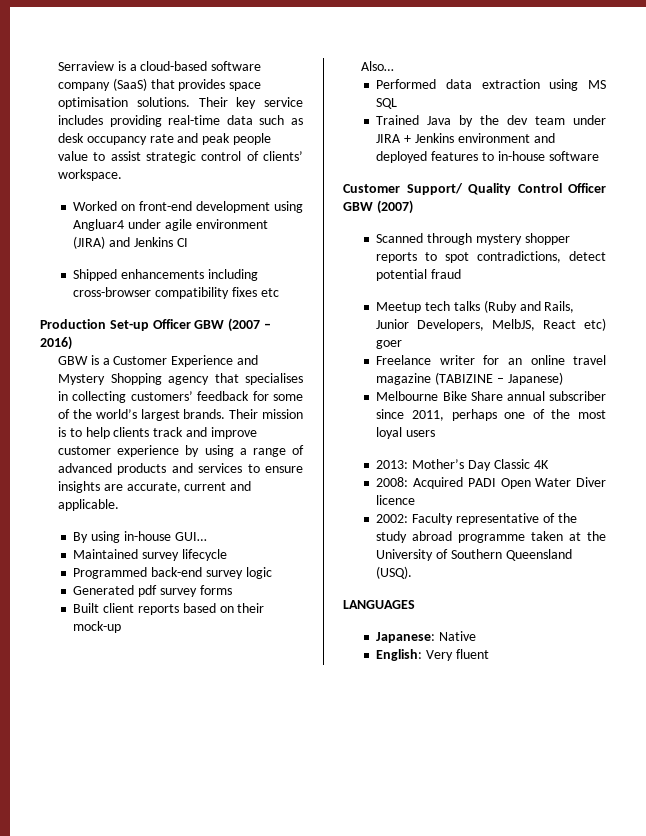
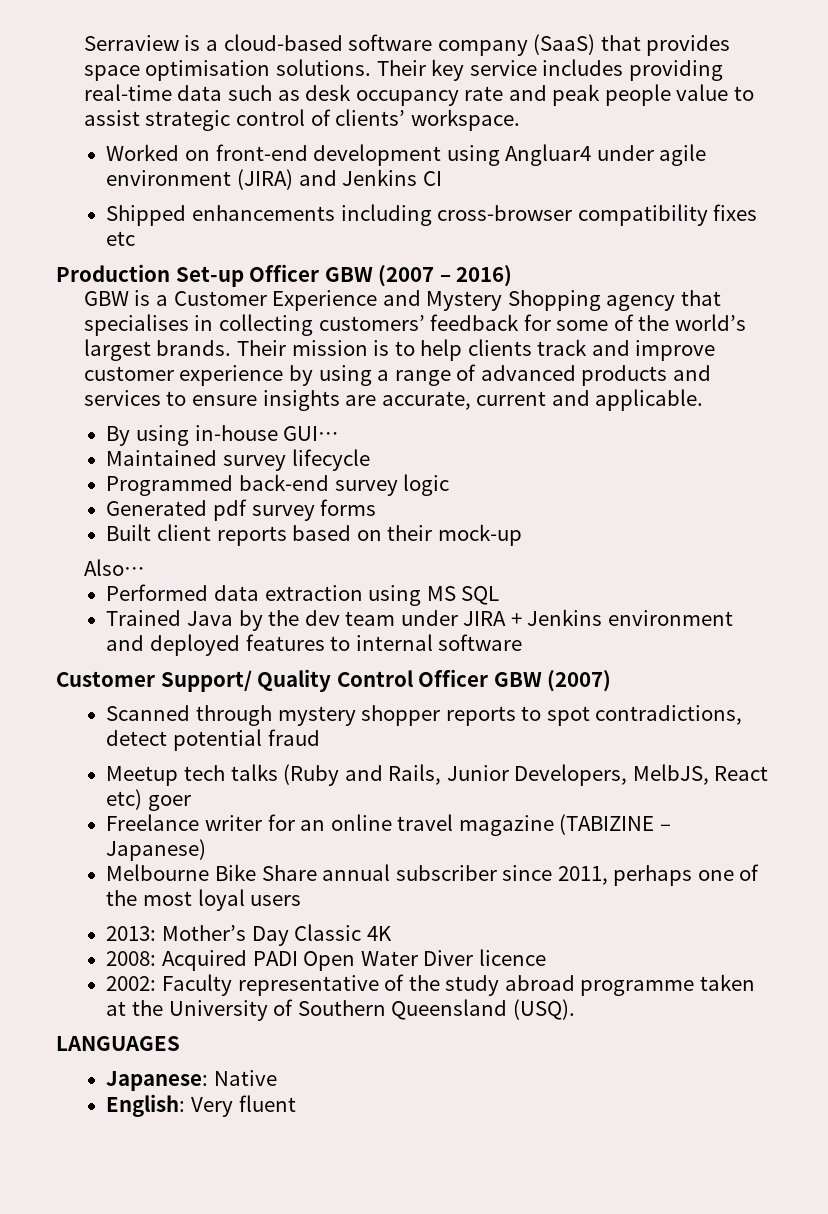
- Trained Java by the dev team under JIRA + Jenkins environment and deployed features to in-house software
+ Trained Java by the dev team under JIRA + Jenkins environment and deployed features to internal software

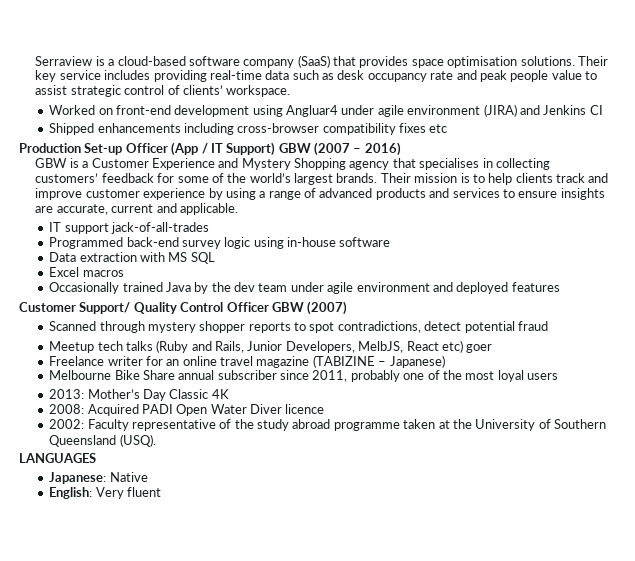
- Production Set-up Officer GBW (2007 – 2016)
+ Production Set-up Officer (App / IT Support) GBW (2007 – 2016)
- By using in-house GUI…
- Maintained survey lifecycle
- Programmed back-end survey logic
- Generated pdf survey forms
- Built client reports based on their mock-up
- Also…
- Performed data extraction using MS SQL
- Trained Java by the dev team under JIRA + Jenkins environment and deployed features to internal software
+ IT support jack-of-all-trades
+ Programmed back-end survey logic using in-house software
+ Data extraction with MS SQL
+ Excel macros
+ Occasionally trained Java by the dev team under agile environment and deployed features
- Melbourne Bike Share annual subscriber since 2011, perhaps one of the most loyal users
+ Melbourne Bike Share annual subscriber since 2011, probably one of the most loyal users

